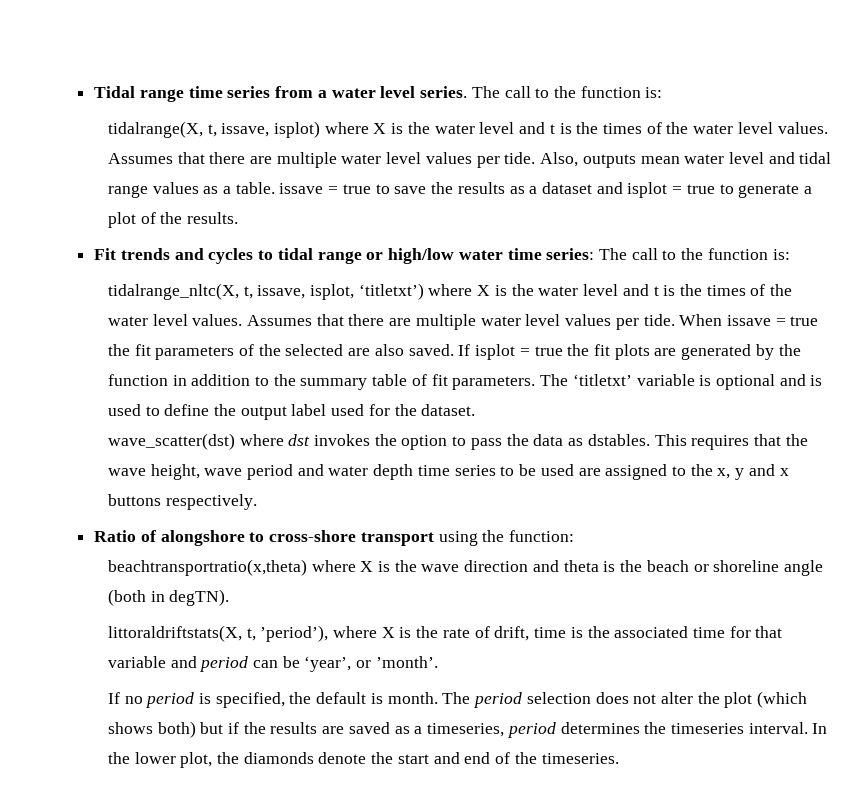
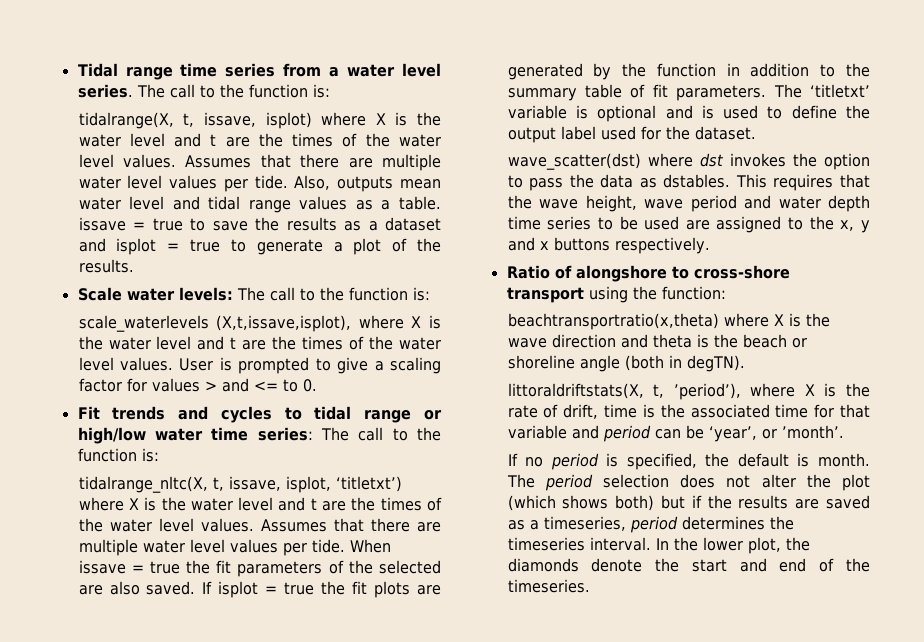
- tidalrange(X, t, issave, isplot) where X is the water level and t is the times of the water level values.
+ tidalrange(X, t, issave, isplot) where X is the water level and t are the times of the water level values.
+ Scale water levels: The call to the function is:
+ scale_waterlevels (X,t,issave,isplot), where X is the water level and t are the times of the water level values. User is prompted to give a scaling factor for values > and <= to 0.
- tidalrange_nltc(X, t, issave, isplot, ‘titletxt’) where X is the water level and t is the times of the water level values.
+ tidalrange_nltc(X, t, issave, isplot, ‘titletxt’) where X is the water level and t are the times of the water level values.

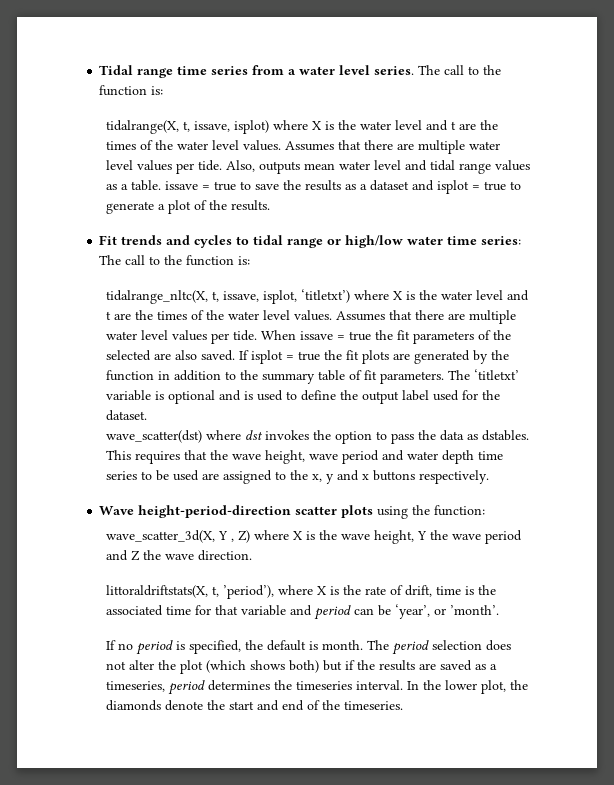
- Scale water levels: The call to the function is:
- scale_waterlevels (X,t,issave,isplot), where X is the water level and t are the times of the water level values. User is prompted to give a scaling factor for values > and <= to 0.
- Ratio of alongshore to cross-shore transport using the function:
+ Wave height-period-direction scatter plots using the function:
- beachtransportratio(x,theta) where X is the wave direction and theta is the beach or shoreline angle (both in degTN).
+ wave_scatter_3d(X, Y , Z) where X is the wave height, Y the wave period and Z the wave direction.

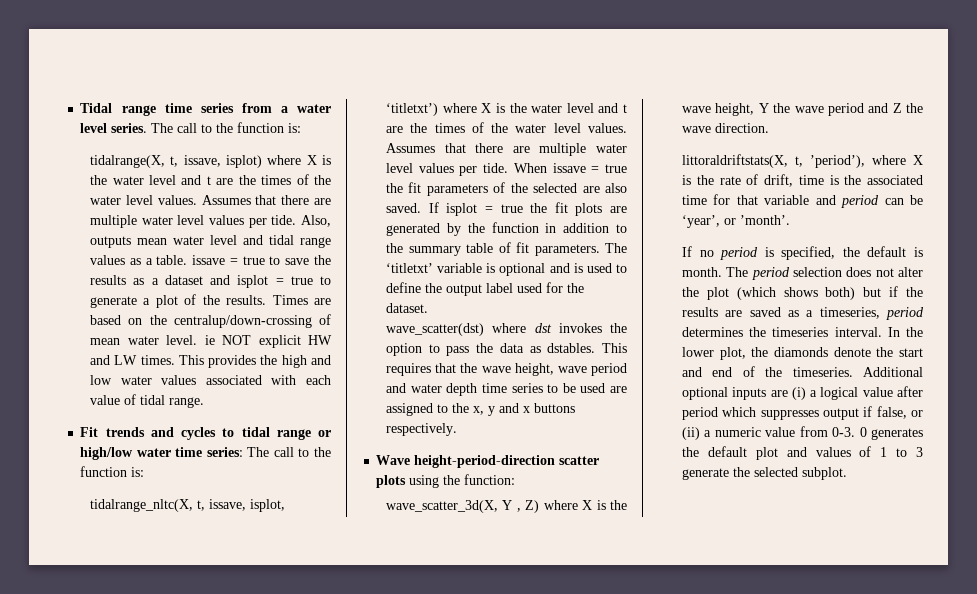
+ Times are based on the centralup/down-crossing of mean water level. ie NOT explicit HW and LW times. This provides the high and low water values associated with each value of tidal range.
+ Additional optional inputs are (i) a logical value after period which suppresses output if false, or (ii) a numeric value from 0-3. 0 generates the default plot and values of 1 to 3 generate the selected subplot.

